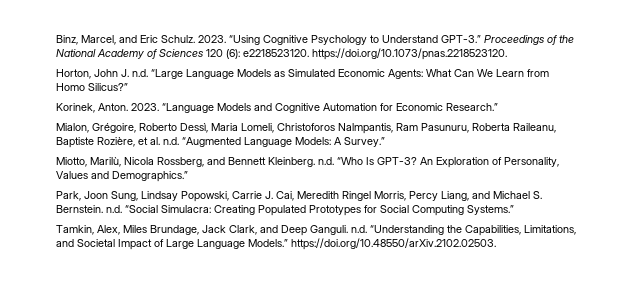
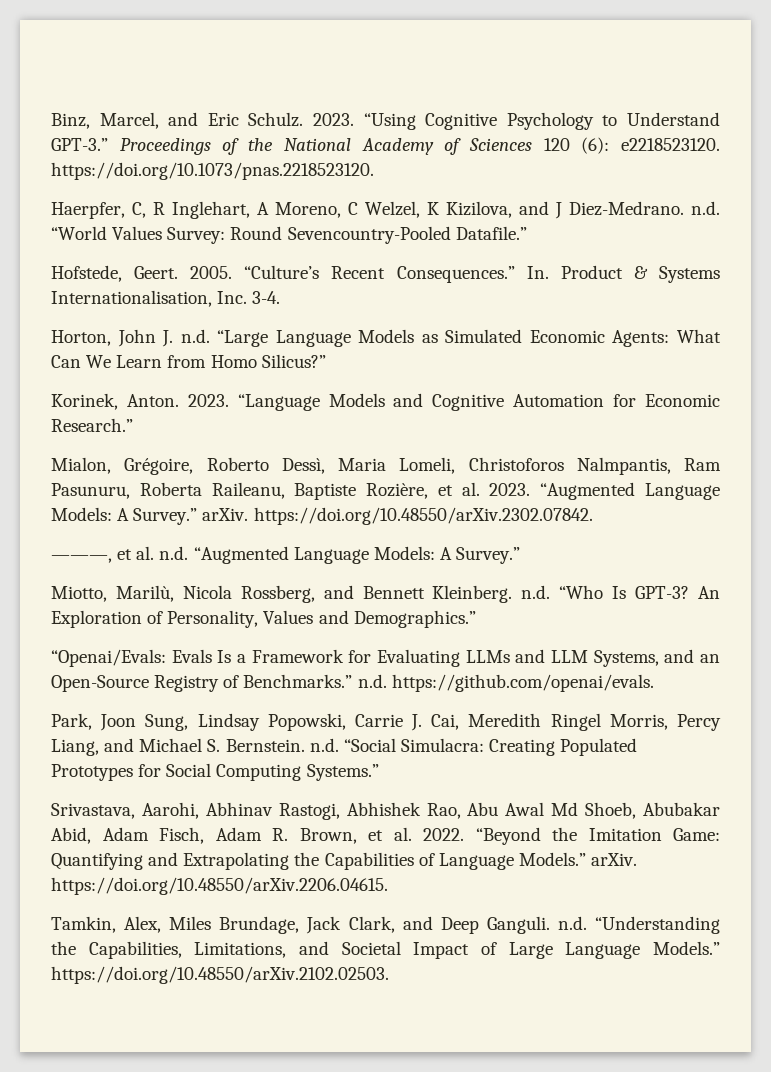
+ Haerpfer, C, R Inglehart, A Moreno, C Welzel, K Kizilova, and J Diez-Medrano. n.d. “World Values Survey: Round Sevencountry-Pooled Datafile.”
+ Hofstede, Geert. 2005. “Culture’s Recent Consequences.” In. Product & Systems Internationalisation, Inc. 3-4.
- Mialon, Grégoire, Roberto Dessì, Maria Lomeli, Christoforos Nalmpantis, Ram Pasunuru, Roberta Raileanu, Baptiste Rozière, et al. n.d. “Augmented Language Models: A Survey.”
+ Mialon, Grégoire, Roberto Dessì, Maria Lomeli, Christoforos Nalmpantis, Ram Pasunuru, Roberta Raileanu, Baptiste Rozière, et al. 2023. “Augmented Language Models: A Survey.” arXiv. https://doi.org/10.48550/arXiv.2302.07842.
+ ———, et al. n.d. “Augmented Language Models: A Survey.”
+ “Openai/Evals: Evals Is a Framework for Evaluating LLMs and LLM Systems, and an Open-Source Registry of Benchmarks.” n.d. https://github.com/openai/evals.
+ Srivastava, Aarohi, Abhinav Rastogi, Abhishek Rao, Abu Awal Md Shoeb, Abubakar Abid, Adam Fisch, Adam R. Brown, et al. 2022. “Beyond the Imitation Game: Quantifying and Extrapolating the Capabilities of Language Models.” arXiv. https://doi.org/10.48550/arXiv.2206.04615.

